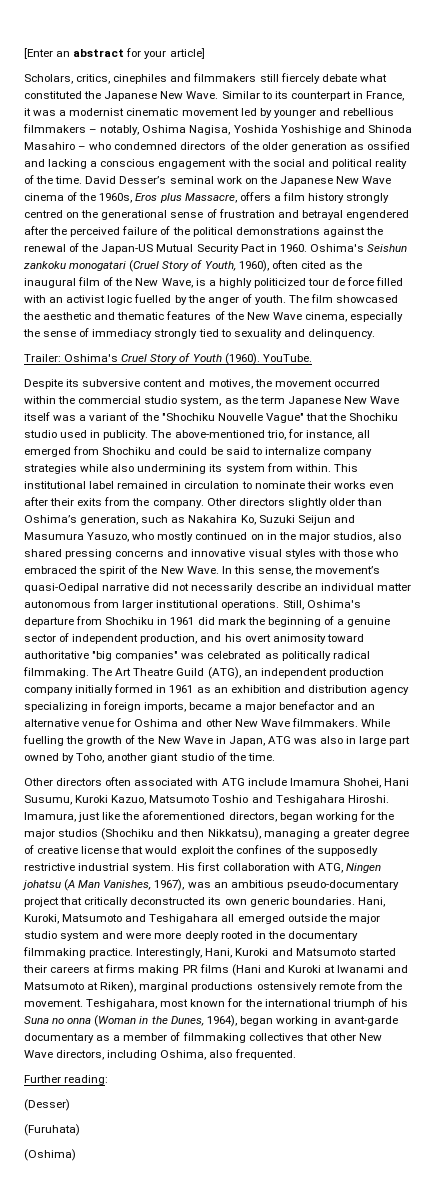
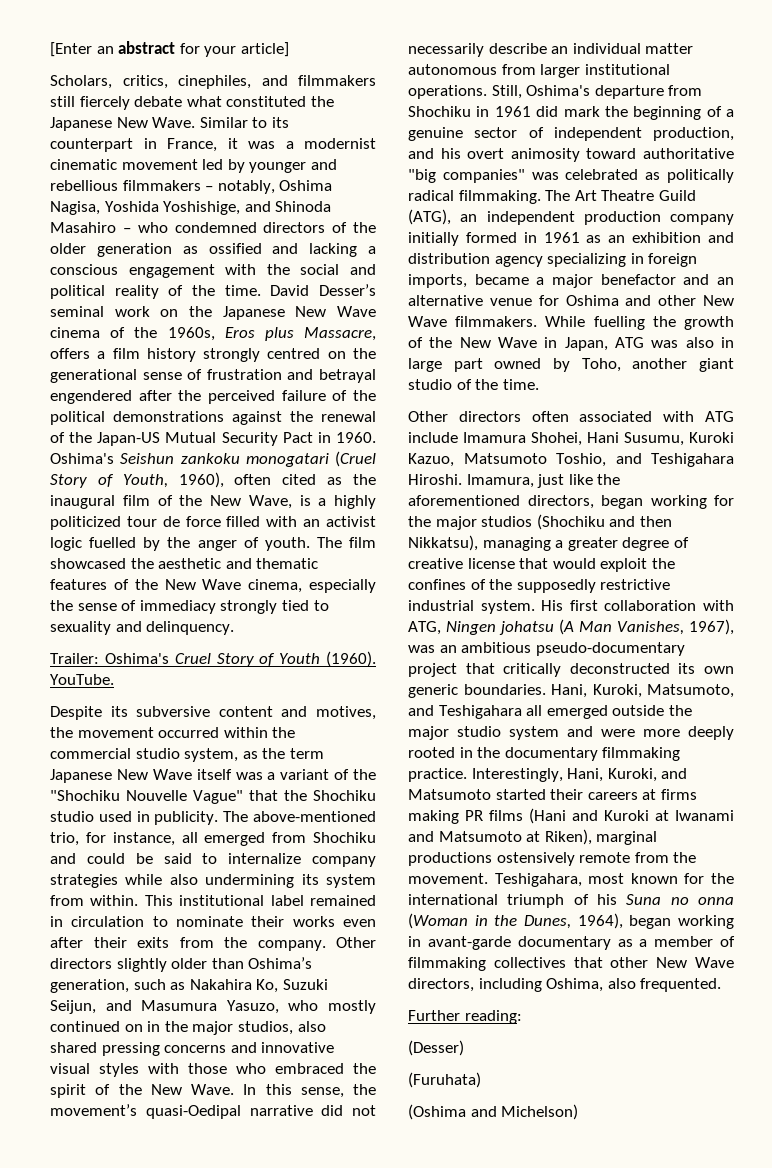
- Scholars, critics, cinephiles and filmmakers still fiercely debate what constituted the Japanese New Wave.
+ Scholars, critics, cinephiles, and filmmakers still fiercely debate what constituted the Japanese New Wave.
- Similar to its counterpart in France, it was a modernist cinematic movement led by younger and rebellious filmmakers – notably, Oshima Nagisa, Yoshida Yoshishige and Shinoda Masahiro – who condemned directors of the older generation as ossified and lacking a conscious engagement with the social and political reality of the time.
+ Similar to its counterpart in France, it was a modernist cinematic movement led by younger and rebellious filmmakers – notably, Oshima Nagisa, Yoshida Yoshishige, and Shinoda Masahiro – who condemned directors of the older generation as ossified and lacking a conscious engagement with the social and political reality of the time.
- Other directors slightly older than Oshima’s generation, such as Nakahira Ko, Suzuki Seijun and Masumura Yasuzo, who mostly continued on in the major studios, also shared pressing concerns and innovative visual styles with those who embraced the spirit of the New Wave.
+ Other directors slightly older than Oshima’s generation, such as Nakahira Ko, Suzuki Seijun, and Masumura Yasuzo, who mostly continued on in the major studios, also shared pressing concerns and innovative visual styles with those who embraced the spirit of the New Wave.
- Other directors often associated with ATG include Imamura Shohei, Hani Susumu, Kuroki Kazuo, Matsumoto Toshio and Teshigahara Hiroshi.
+ Other directors often associated with ATG include Imamura Shohei, Hani Susumu, Kuroki Kazuo, Matsumoto Toshio, and Teshigahara Hiroshi.
- Hani, Kuroki, Matsumoto and Teshigahara all emerged outside the major studio system and were more deeply rooted in the documentary filmmaking practice.
+ Hani, Kuroki, Matsumoto, and Teshigahara all emerged outside the major studio system and were more deeply rooted in the documentary filmmaking practice.
- Interestingly, Hani, Kuroki and Matsumoto started their careers at firms making PR films (Hani and Kuroki at Iwanami and Matsumoto at Riken), marginal productions ostensively remote from the movement.
+ Interestingly, Hani, Kuroki, and Matsumoto started their careers at firms making PR films (Hani and Kuroki at Iwanami and Matsumoto at Riken), marginal productions ostensively remote from the movement.
- (Oshima)
+ (Oshima and Michelson)

